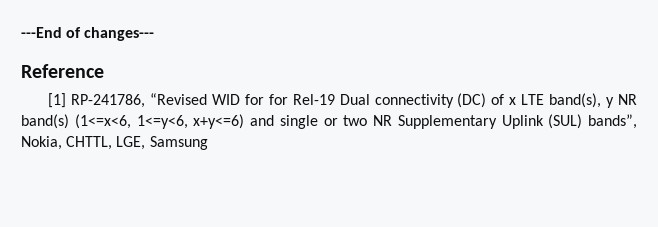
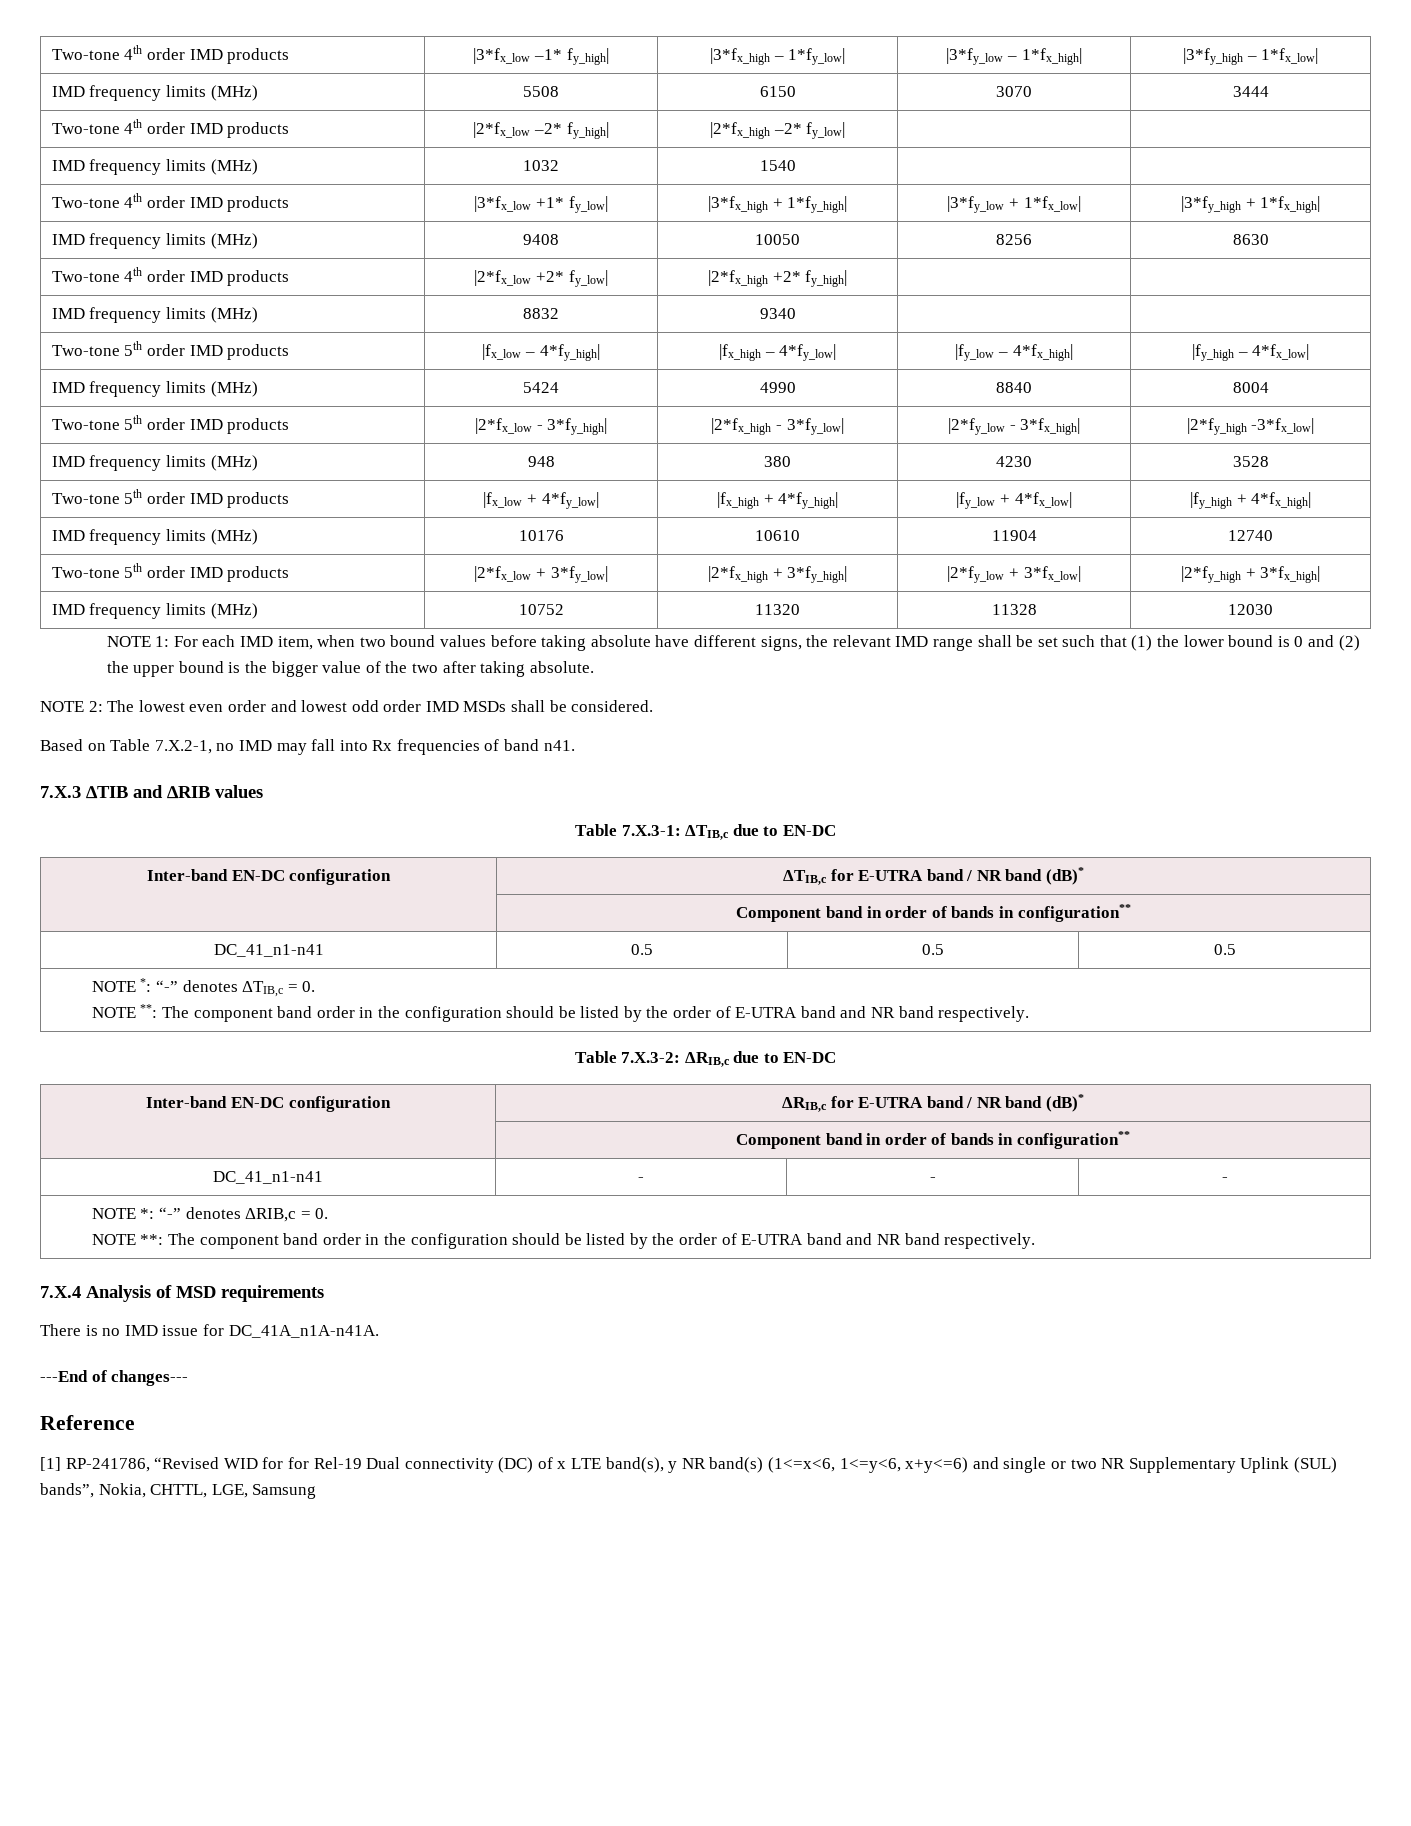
+ Two-tone 4th order IMD products | |3*fx_low –1* fy_high| | |3*fx_high – 1*fy_low| | |3*fy_low – 1*fx_high| | |3*fy_high – 1*fx_low|
+ IMD frequency limits (MHz) | 5508 | 6150 | 3070 | 3444
+ Two-tone 4th order IMD products | |2*fx_low –2* fy_high| | |2*fx_high –2* fy_low| | |
+ IMD frequency limits (MHz) | 1032 | 1540 | |
+ Two-tone 4th order IMD products | |3*fx_low +1* fy_low| | |3*fx_high + 1*fy_high| | |3*fy_low + 1*fx_low| | |3*fy_high + 1*fx_high|
+ IMD frequency limits (MHz) | 9408 | 10050 | 8256 | 8630
+ Two-tone 4th order IMD products | |2*fx_low +2* fy_low| | |2*fx_high +2* fy_high| | |
+ IMD frequency limits (MHz) | 8832 | 9340 | |
+ Two-tone 5th order IMD products | |fx_low – 4*fy_high| | |fx_high – 4*fy_low| | |fy_low – 4*fx_high| | |fy_high – 4*fx_low|
+ IMD frequency limits (MHz) | 5424 | 4990 | 8840 | 8004
+ Two-tone 5th order IMD products | |2*fx_low - 3*fy_high| | |2*fx_high - 3*fy_low| | |2*fy_low - 3*fx_high| | |2*fy_high -3*fx_low|
+ IMD frequency limits (MHz) | 948 | 380 | 4230 | 3528
+ Two-tone 5th order IMD products | |fx_low + 4*fy_low| | |fx_high + 4*fy_high| | |fy_low + 4*fx_low| | |fy_high + 4*fx_high|
+ IMD frequency limits (MHz) | 10176 | 10610 | 11904 | 12740
+ Two-tone 5th order IMD products | |2*fx_low + 3*fy_low| | |2*fx_high + 3*fy_high| | |2*fy_low + 3*fx_low| | |2*fy_high + 3*fx_high|
+ IMD frequency limits (MHz) | 10752 | 11320 | 11328 | 12030
+ NOTE 1: For each IMD item, when two bound values before taking absolute have different signs, the relevant IMD range shall be set such that (1) the lower bound is 0 and (2) the upper bound is the bigger value of the two after taking absolute.
+ NOTE 2: The lowest even order and lowest odd order IMD MSDs shall be considered.
+ Based on Table 7.X.2-1, no IMD may fall into Rx frequencies of band n41.
+ 7.X.3 ∆TIB and ∆RIB values
+ Table 7.X.3-1: ΔTIB,c due to EN-DC
+ Inter-band EN-DC configuration | ΔTIB,c for E-UTRA band / NR band (dB)*
+ | Component band in order of bands in configuration**
+ DC_41_n1-n41 | 0.5 | 0.5 | 0.5
+ NOTE *: “-” denotes ΔTIB,c = 0.
+ NOTE **: The component band order in the configuration should be listed by the order of E-UTRA band and NR band respectively.
+ Table 7.X.3-2: ΔRIB,c due to EN-DC
+ Inter-band EN-DC configuration | ΔRIB,c for E-UTRA band / NR band (dB)*
+ | Component band in order of bands in configuration**
+ DC_41_n1-n41 | - | - | -
+ NOTE *: “-” denotes ΔRIB,c = 0.
+ NOTE **: The component band order in the configuration should be listed by the order of E-UTRA band and NR band respectively.
+ 7.X.4 Analysis of MSD requirements
+ There is no IMD issue for DC_41A_n1A-n41A.

